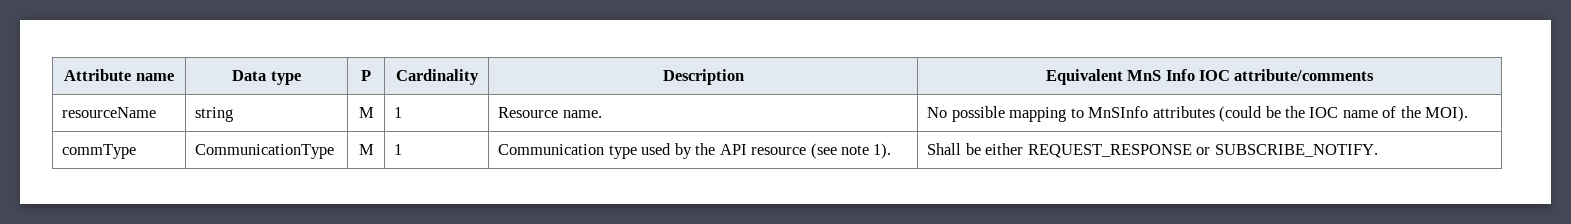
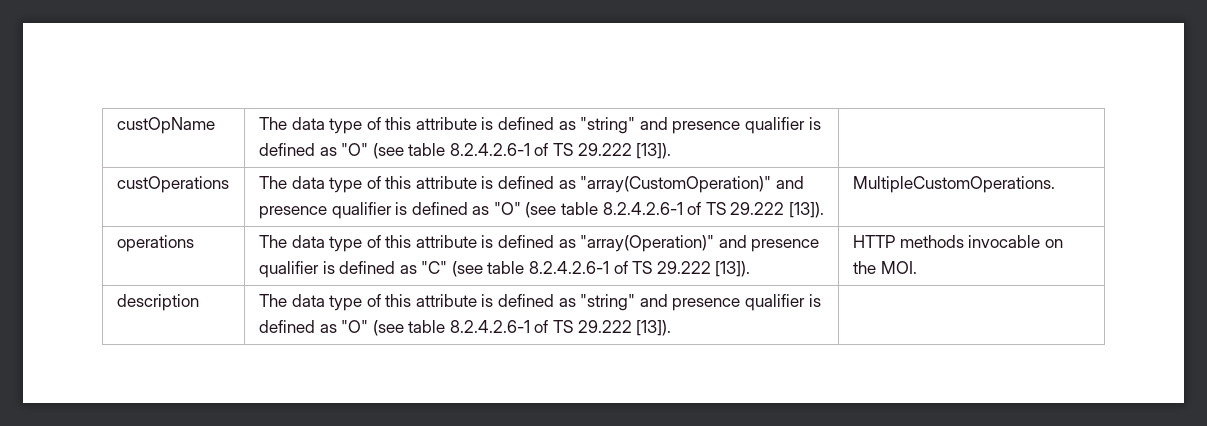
- Attribute name | Data type | P | Cardinality | Description | Equivalent MnS Info IOC attribute/comments
- resourceName | string | M | 1 | Resource name. | No possible mapping to MnSInfo attributes (could be the IOC name of the MOI).
- commType | CommunicationType | M | 1 | Communication type used by the API resource (see note 1). | Shall be either REQUEST_RESPONSE or SUBSCRIBE_NOTIFY.
+ custOpName | The data type of this attribute is defined as "string" and presence qualifier is defined as "O" (see table 8.2.4.2.6-1 of TS 29.222 [13]). |
+ custOperations | The data type of this attribute is defined as "array(CustomOperation)" and presence qualifier is defined as "O" (see table 8.2.4.2.6-1 of TS 29.222 [13]). | MultipleCustomOperations.
+ operations | The data type of this attribute is defined as "array(Operation)" and presence qualifier is defined as "C" (see table 8.2.4.2.6-1 of TS 29.222 [13]). | HTTP methods invocable on the MOI.
+ description | The data type of this attribute is defined as "string" and presence qualifier is defined as "O" (see table 8.2.4.2.6-1 of TS 29.222 [13]). |

